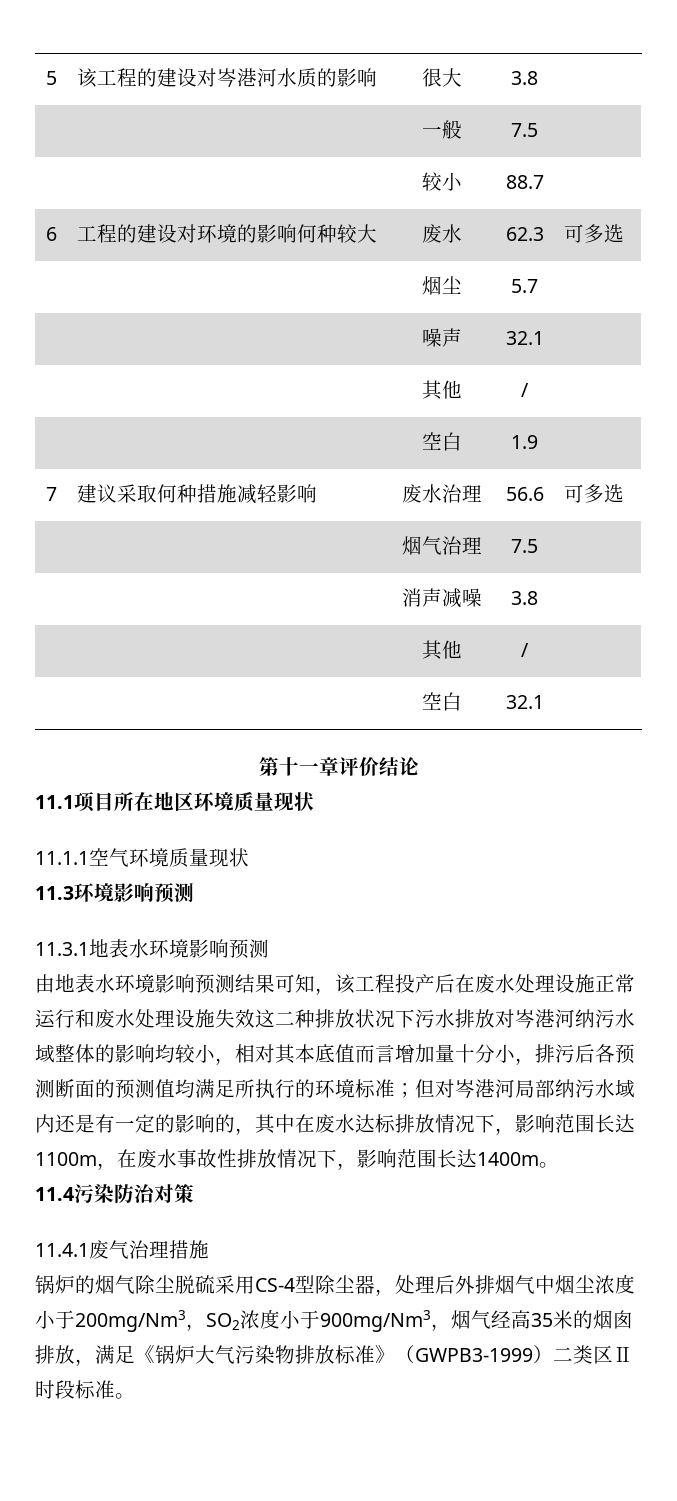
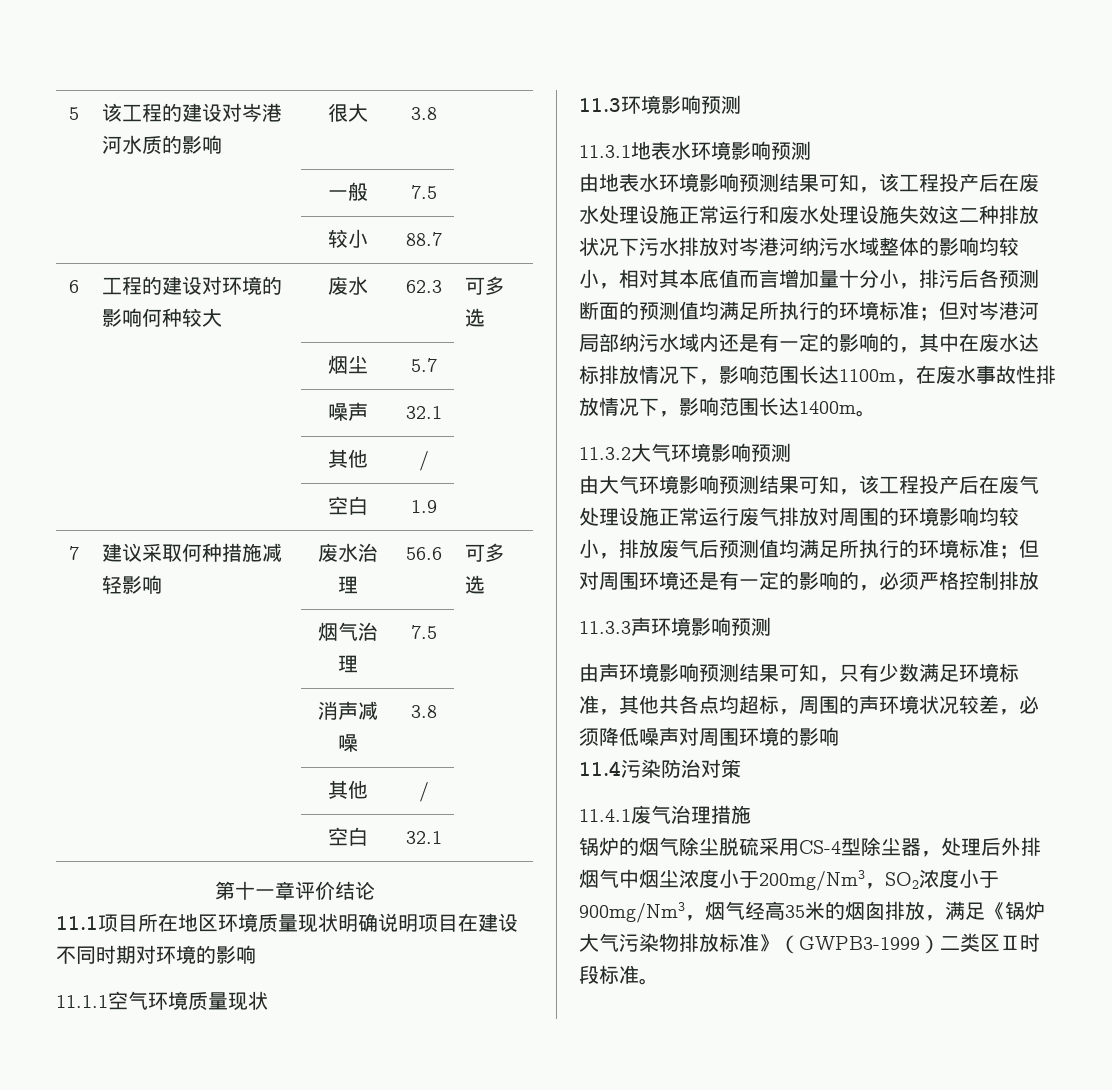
- 11.1项目所在地区环境质量现状
+ 11.1项目所在地区环境质量现状明确说明项目在建设不同时期对环境的影响
+ 11.3.2大气环境影响预测
+ 由大气环境影响预测结果可知，该工程投产后在废气处理设施正常运行废气排放对周围的环境影响均较小，排放废气后预测值均满足所执行的环境标准；但对周围环境还是有一定的影响的，必须严格控制排放
+ 11.3.3声环境影响预测
+ 由声环境影响预测结果可知，只有少数满足环境标准，其他共各点均超标，周围的声环境状况较差，必须降低噪声对周围环境的影响

